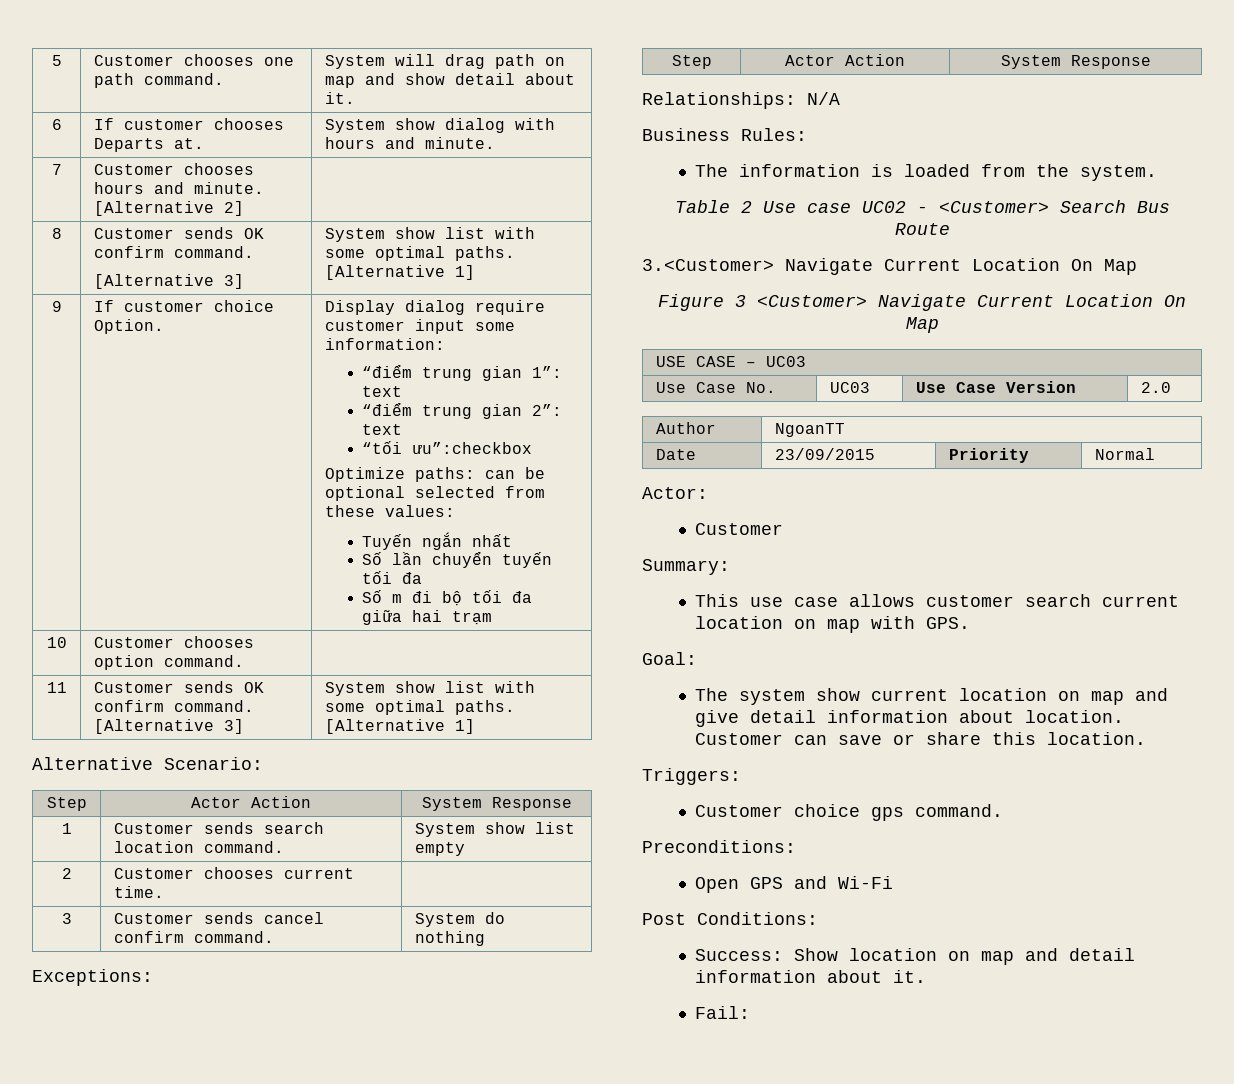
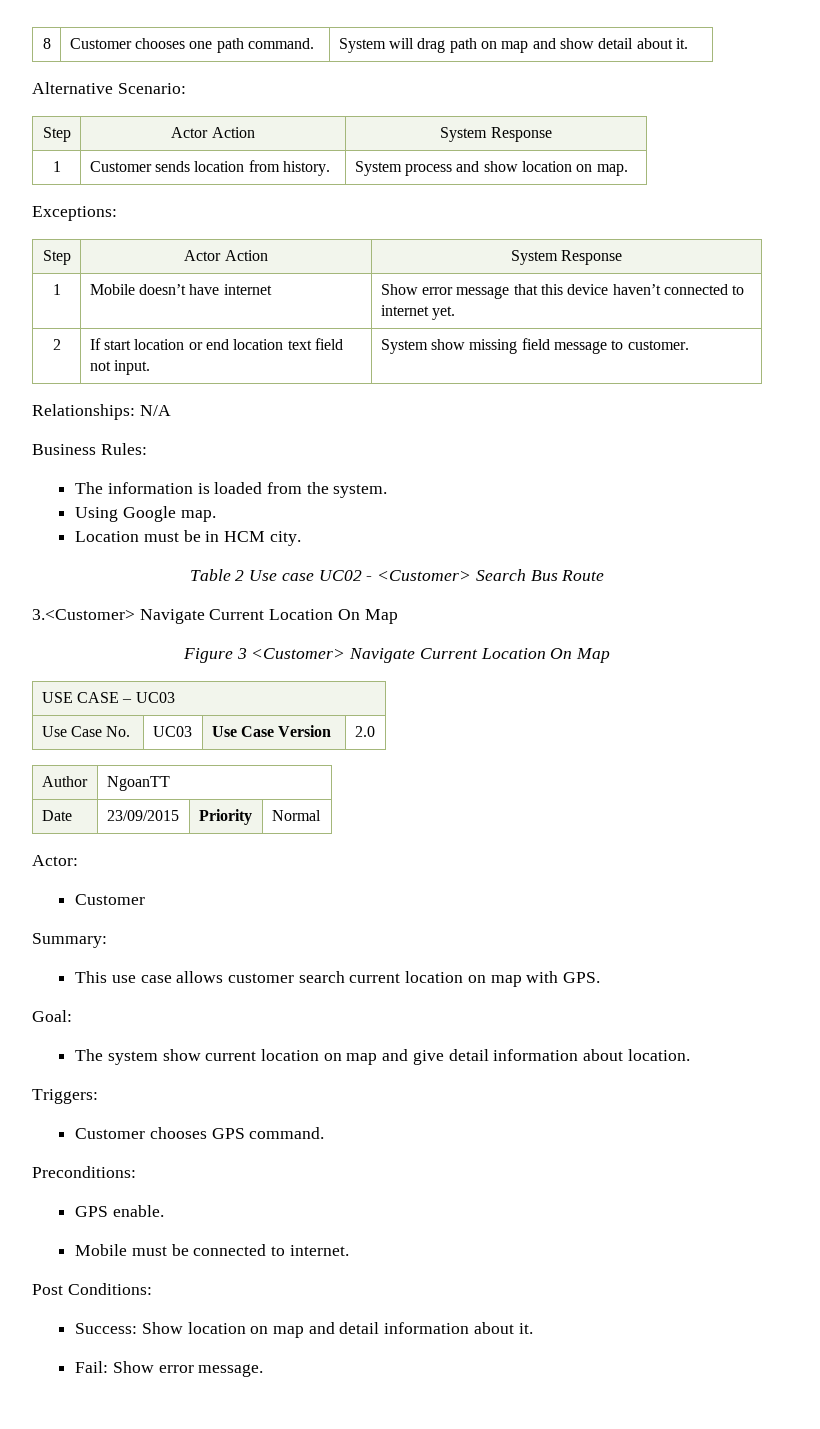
- 5 | Customer chooses one path command. | System will drag path on map and show detail about it.
+ 8 | Customer chooses one path command. | System will drag path on map and show detail about it.
- 6 | If customer chooses Departs at. | System show dialog with hours and minute.
- 7 | Customer chooses hours and minute. [Alternative 2] |
- 8 | Customer sends OK confirm command.
- [Alternative 3] | System show list with some optimal paths. [Alternative 1]
- 9 | If customer choice Option. | Display dialog require customer input some information:
- “điểm trung gian 1”: text
- “điểm trung gian 2”: text
- “tối ưu”:checkbox
- Optimize paths: can be optional selected from these values:
- Tuyến ngắn nhất
- Số lần chuyển tuyến tối đa
- Số m đi bộ tối đa giữa hai trạm
- 10 | Customer chooses option command. |
- 11 | Customer sends OK confirm command. [Alternative 3] | System show list with some optimal paths. [Alternative 1]
- 1 | Customer sends search location command. | System show list empty
- 2 | Customer chooses current time. |
- 3 | Customer sends cancel confirm command. | System do nothing
+ 1 | Customer sends location from history. | System process and show location on map.
+ 1 | Mobile doesn’t have internet | Show error message that this device haven’t connected to internet yet.
+ 2 | If start location or end location text field not input. | System show missing field message to customer.
+ Using Google map.
+ Location must be in HCM city.
- Customer can save or share this location.
- Customer choice gps command.
+ Customer chooses GPS command.
- Open GPS and Wi-Fi
+ GPS enable.
+ Mobile must be connected to internet.
- Fail:
+ Fail: Show error message.

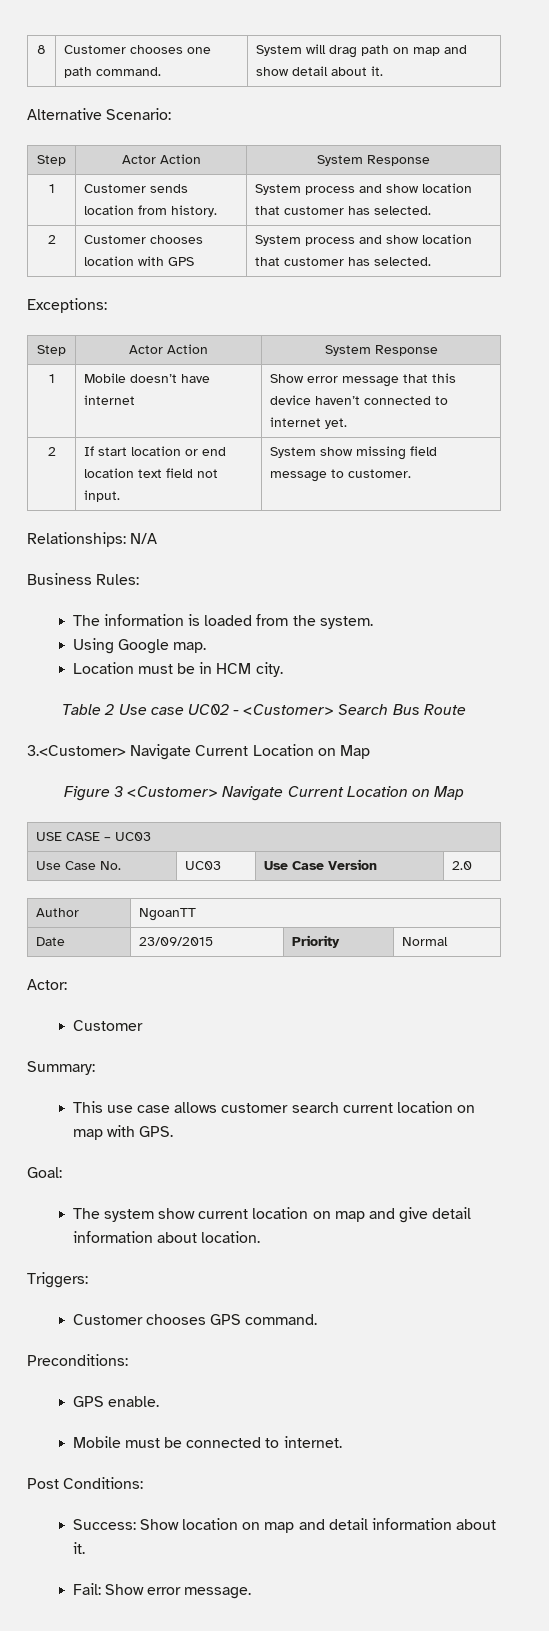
- 1 | Customer sends location from history. | System process and show location on map.
+ 1 | Customer sends location from history. | System process and show location that customer has selected.
+ 2 | Customer chooses location with GPS | System process and show location that customer has selected.
- 3.<Customer> Navigate Current Location On Map
+ 3.<Customer> Navigate Current Location on Map
- Figure 3 <Customer> Navigate Current Location On Map
+ Figure 3 <Customer> Navigate Current Location on Map

